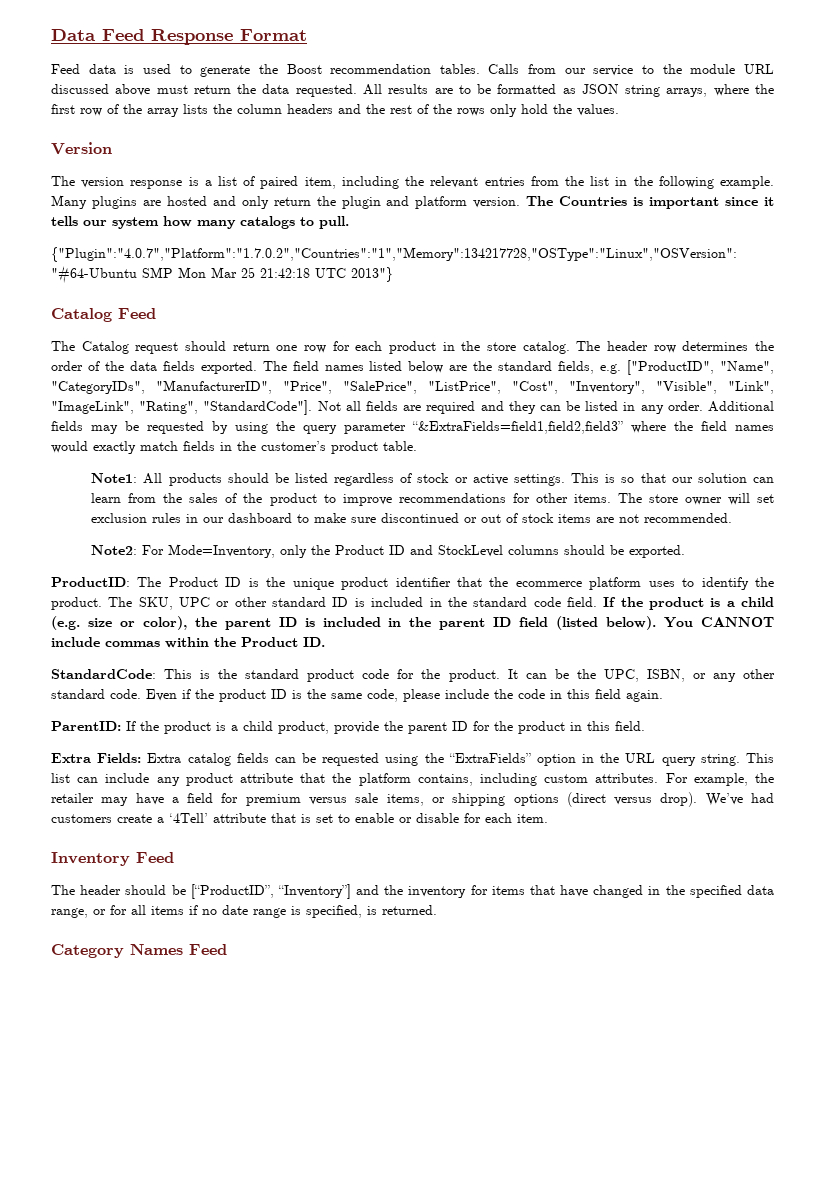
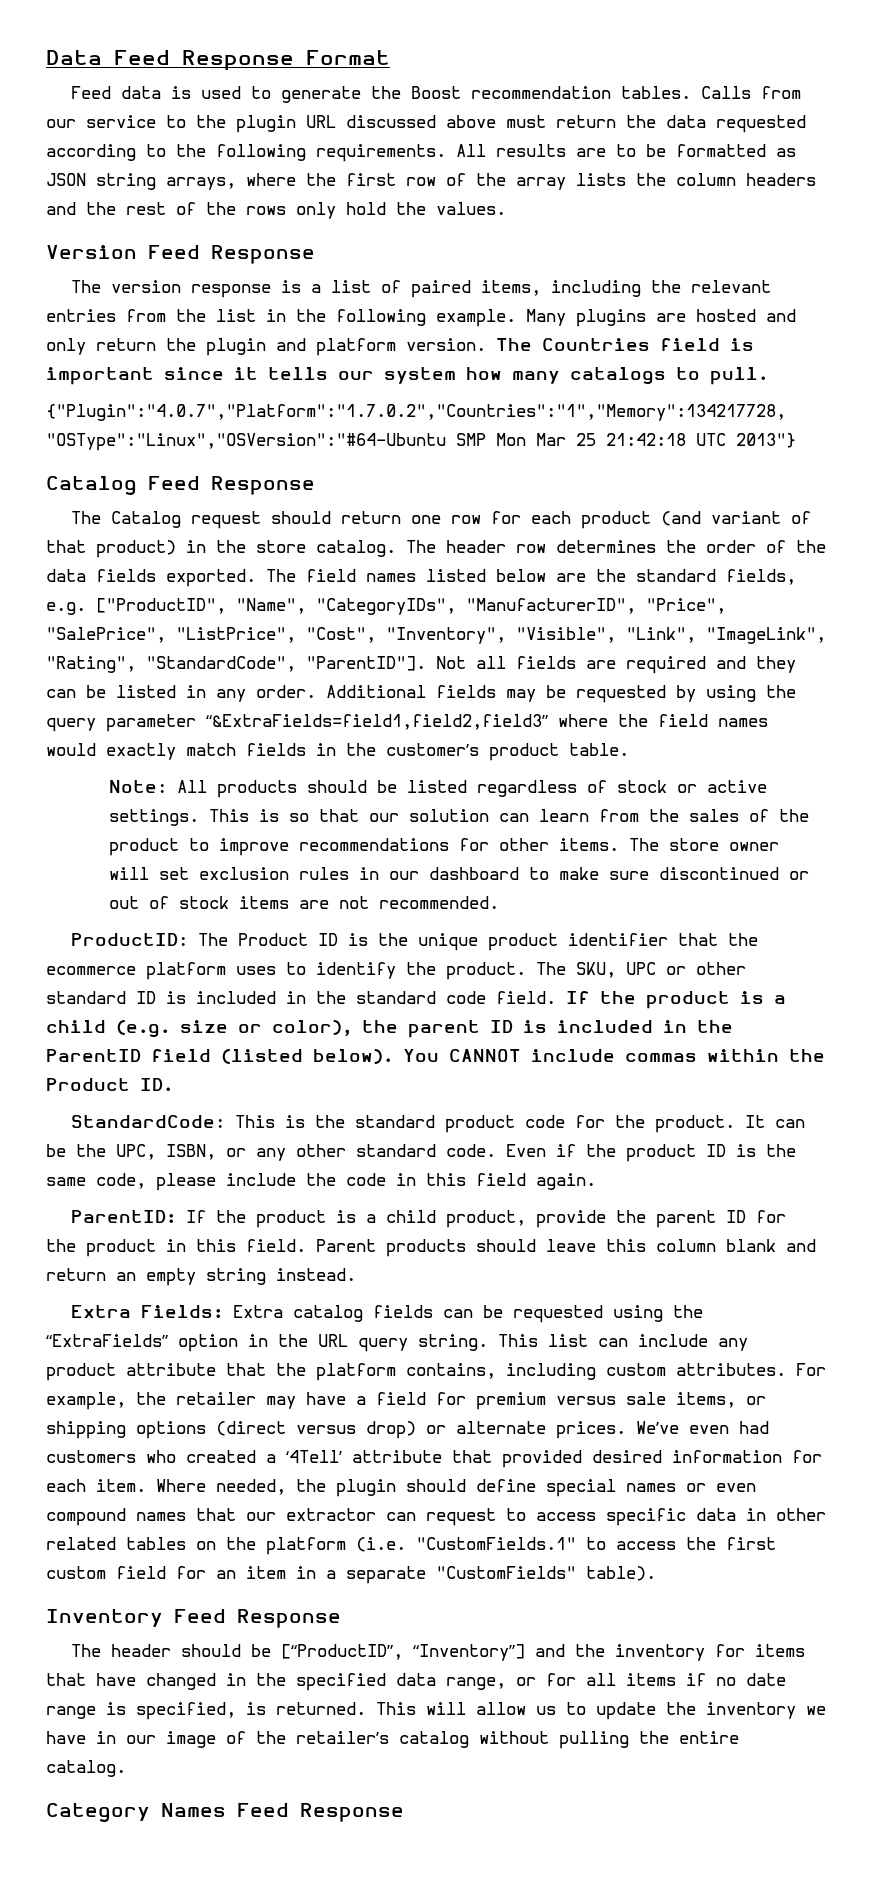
- Calls from our service to the module URL discussed above must return the data requested.
+ Calls from our service to the plugin URL discussed above must return the data requested according to the following requirements.
- Version
+ Version Feed Response
- The version response is a list of paired item, including the relevant entries from the list in the following example.
+ The version response is a list of paired items, including the relevant entries from the list in the following example.
- The Countries is important since it tells our system how many catalogs to pull.
+ The Countries field is important since it tells our system how many catalogs to pull.
- Catalog Feed
+ Catalog Feed Response
- The Catalog request should return one row for each product in the store catalog.
+ The Catalog request should return one row for each product (and variant of that product) in the store catalog.
- The field names listed below are the standard fields, e.g. ["ProductID", "Name", "CategoryIDs", "ManufacturerID", "Price", "SalePrice", "ListPrice", "Cost", "Inventory", "Visible", "Link", "ImageLink", "Rating", "StandardCode"].
+ The field names listed below are the standard fields, e.g. ["ProductID", "Name", "CategoryIDs", "ManufacturerID", "Price", "SalePrice", "ListPrice", "Cost", "Inventory", "Visible", "Link", "ImageLink", "Rating", "StandardCode", "ParentID"].
- Note1: All products should be listed regardless of stock or active settings.
+ Note: All products should be listed regardless of stock or active settings.
- Note2: For Mode=Inventory, only the Product ID and StockLevel columns should be exported.
- If the product is a child (e.g. size or color), the parent ID is included in the parent ID field (listed below).
+ If the product is a child (e.g. size or color), the parent ID is included in the ParentID field (listed below).
+ Parent products should leave this column blank and return an empty string instead.
- For example, the retailer may have a field for premium versus sale items, or shipping options (direct versus drop). We’ve had customers create a ‘4Tell’ attribute that is set to enable or disable for each item.
+ For example, the retailer may have a field for premium versus sale items, or shipping options (direct versus drop) or alternate prices. We’ve even had customers who created a ‘4Tell’ attribute that provided desired information for each item. Where needed, the plugin should define special names or even compound names that our extractor can request to access specific data in other related tables on the platform (i.e. "CustomFields.1" to access the first custom field for an item in a separate "CustomFields" table).
- Inventory Feed
+ Inventory Feed Response
+ This will allow us to update the inventory we have in our image of the retailer’s catalog without pulling the entire catalog.
- Category Names Feed
+ Category Names Feed Response

